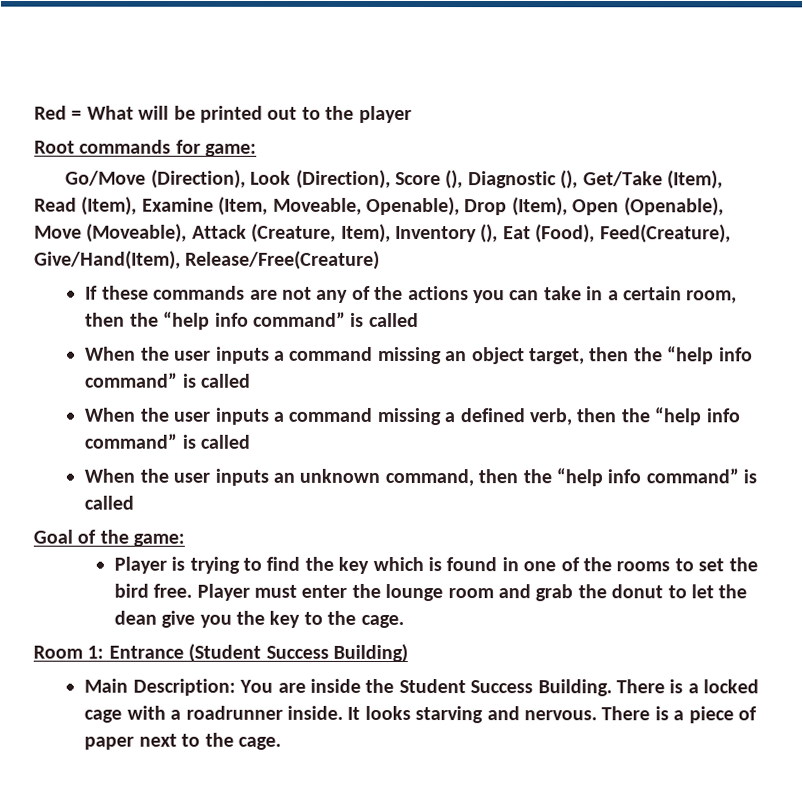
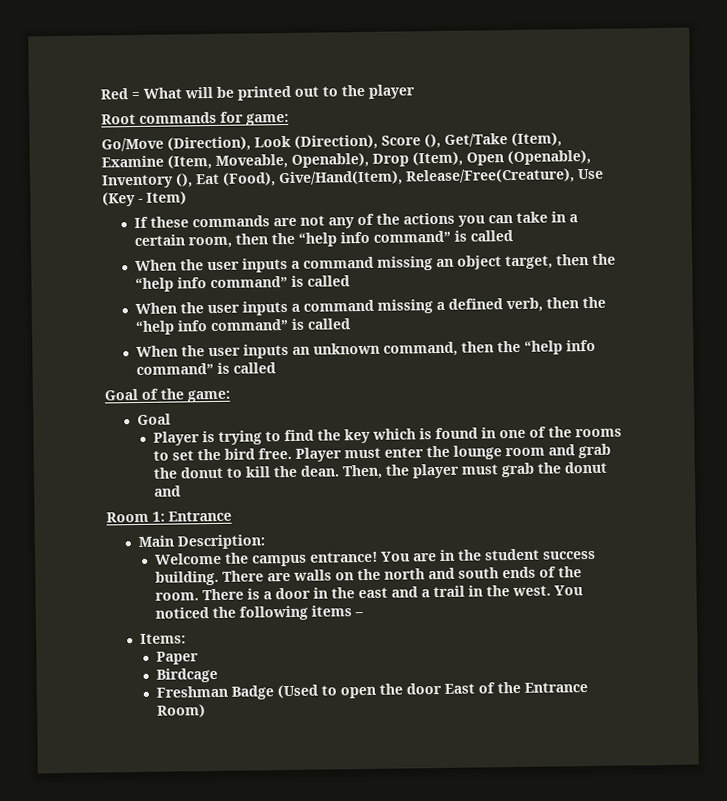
- Go/Move (Direction), Look (Direction), Score (), Diagnostic (), Get/Take (Item), Read (Item), Examine (Item, Moveable, Openable), Drop (Item), Open (Openable), Move (Moveable), Attack (Creature, Item), Inventory (), Eat (Food), Feed(Creature), Give/Hand(Item), Release/Free(Creature)
+ Go/Move (Direction), Look (Direction), Score (), Get/Take (Item), Examine (Item, Moveable, Openable), Drop (Item), Open (Openable), Inventory (), Eat (Food), Give/Hand(Item), Release/Free(Creature), Use (Key - Item)
  Goal of the game:
+ Goal
- Player must enter the lounge room and grab the donut to let the dean give you the key to the cage.
+ Player must enter the lounge room and grab the donut to kill the dean. Then, the player must grab the donut and
- Room 1: Entrance (Student Success Building)
+ Room 1: Entrance
- Main Description: You are inside the Student Success Building. There is a locked cage with a roadrunner inside. It looks starving and nervous. There is a piece of paper next to the cage.
+ Main Description:
+ Welcome the campus entrance! You are in the student success building. There are walls on the north and south ends of the room. There is a door in the east and a trail in the west. You noticed the following items –
+ Items:
+ Paper
+ Birdcage
+ Freshman Badge (Used to open the door East of the Entrance Room)

